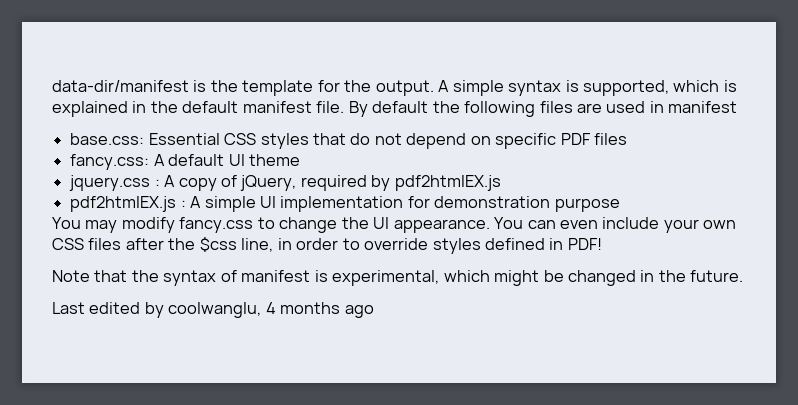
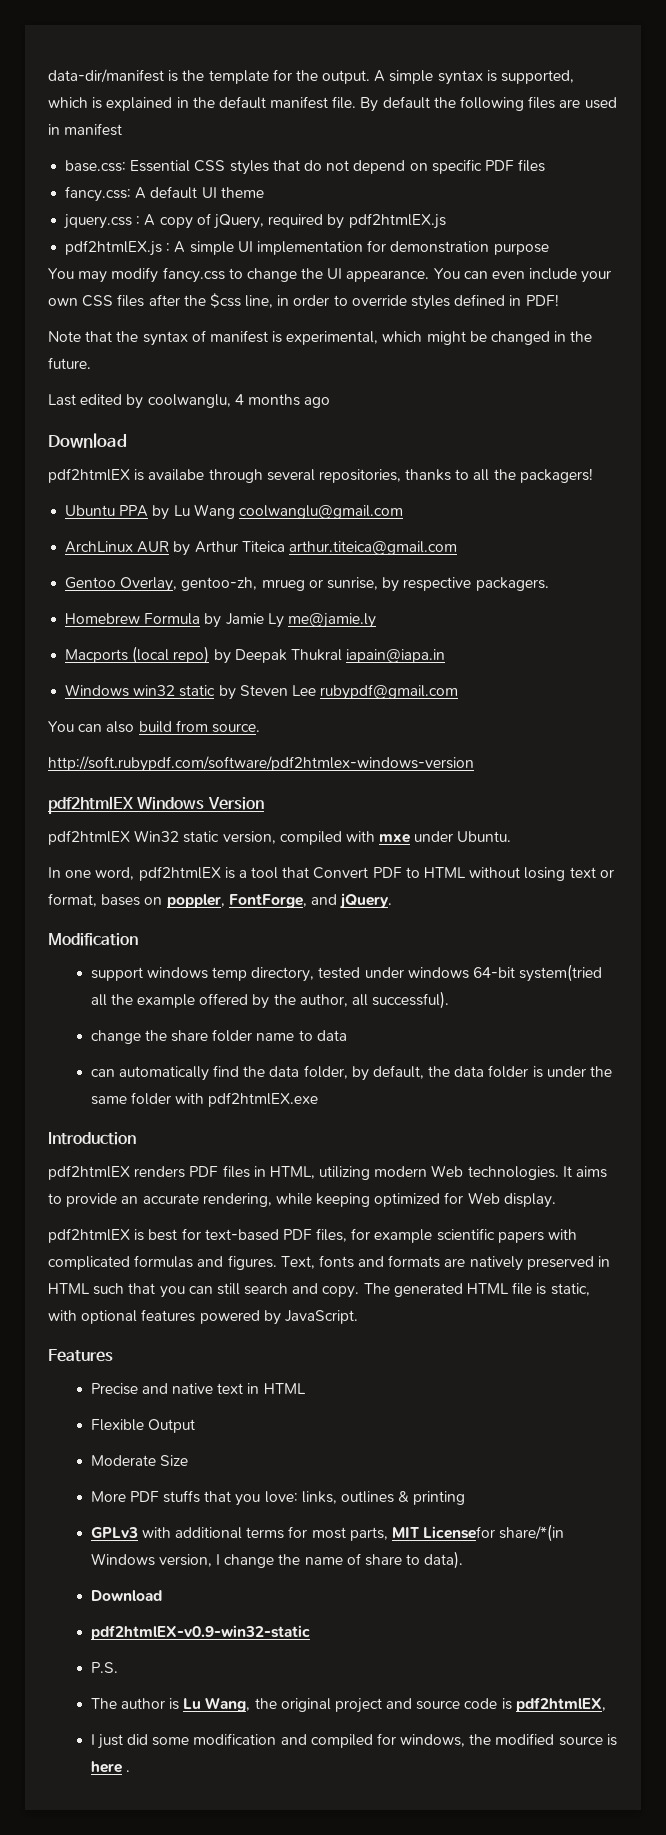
  Last edited by coolwanglu, 4 months ago
+ Download
+ pdf2htmlEX is availabe through several repositories, thanks to all the packagers!
+ Ubuntu PPA by Lu Wang coolwanglu@gmail.com
+ ArchLinux AUR by Arthur Titeica arthur.titeica@gmail.com
+ Gentoo Overlay, gentoo-zh, mrueg or sunrise, by respective packagers.
+ Homebrew Formula by Jamie Ly me@jamie.ly
+ Macports (local repo) by Deepak Thukral iapain@iapa.in
+ Windows win32 static by Steven Lee rubypdf@gmail.com
+ You can also build from source.
+ http://soft.rubypdf.com/software/pdf2htmlex-windows-version
+ pdf2htmlEX Windows Version
+ pdf2htmlEX Win32 static version, compiled with mxe under Ubuntu.
+ In one word, pdf2htmlEX is a tool that Convert PDF to HTML without losing text or format, bases on poppler, FontForge, and jQuery.
+ Modification
+ support windows temp directory, tested under windows 64-bit system(tried all the example offered by the author, all successful).
+ change the share folder name to data
+ can automatically find the data folder, by default, the data folder is under the same folder with pdf2htmlEX.exe
+ Introduction
+ pdf2htmlEX renders PDF files in HTML, utilizing modern Web technologies. It aims to provide an accurate rendering, while keeping optimized for Web display.
+ pdf2htmlEX is best for text-based PDF files, for example scientific papers with complicated formulas and figures. Text, fonts and formats are natively preserved in HTML such that you can still search and copy. The generated HTML file is static, with optional features powered by JavaScript.
+ Features
+ Precise and native text in HTML
+ Flexible Output
+ Moderate Size
+ More PDF stuffs that you love: links, outlines & printing
+ GPLv3 with additional terms for most parts, MIT Licensefor share/*(in Windows version, I change the name of share to data).
+ Download
+ pdf2htmlEX-v0.9-win32-static
+ P.S.
+ The author is Lu Wang, the original project and source code is pdf2htmlEX,
+ I just did some modification and compiled for windows, the modified source is here .

